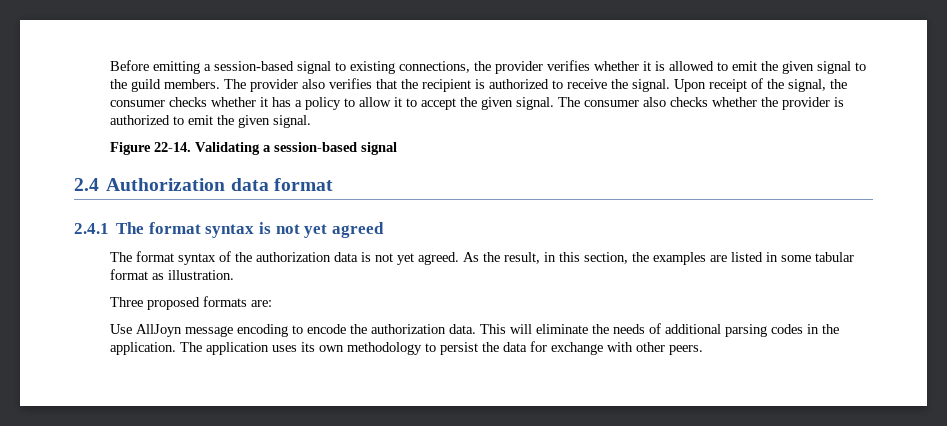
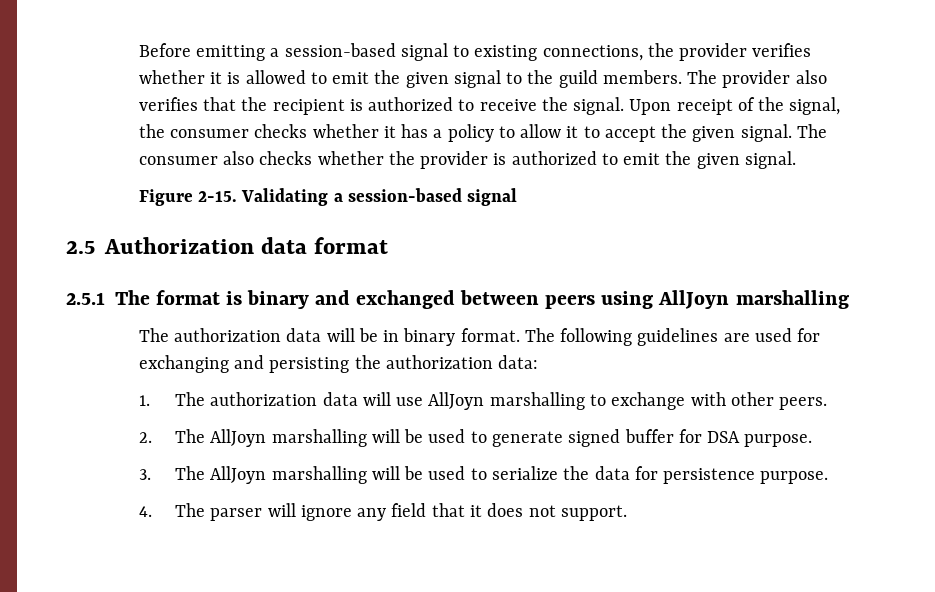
- Figure 22-14.
+ Figure 2-15.
- 2.4 Authorization data format
+ 2.5 Authorization data format
- 2.4.1 The format syntax is not yet agreed
- The format syntax of the authorization data is not yet agreed. As the result, in this section, the examples are listed in some tabular format as illustration.
- Three proposed formats are:
- Use AllJoyn message encoding to encode the authorization data. This will eliminate the needs of additional parsing codes in the application. The application uses its own methodology to persist the data for exchange with other peers.
+ 2.5.1 The format is binary and exchanged between peers using AllJoyn marshalling
+ The authorization data will be in binary format. The following guidelines are used for exchanging and persisting the authorization data:
+ 1. The authorization data will use AllJoyn marshalling to exchange with other peers.
+ 2. The AllJoyn marshalling will be used to generate signed buffer for DSA purpose.
+ 3. The AllJoyn marshalling will be used to serialize the data for persistence purpose.
+ 4. The parser will ignore any field that it does not support.

